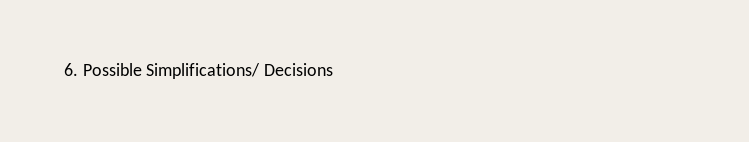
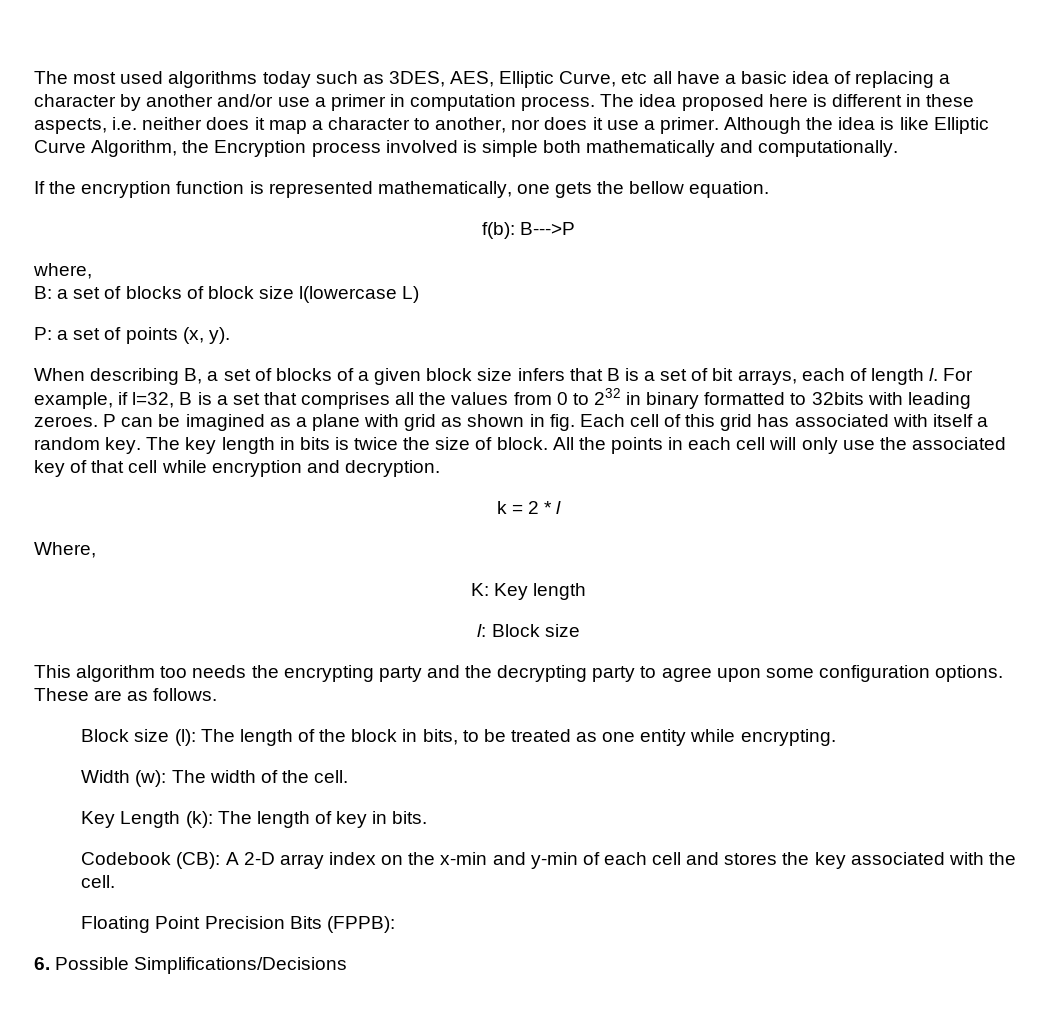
- 6. Possible Simplifications/ Decisions
+ The most used algorithms today such as 3DES, AES, Elliptic Curve, etc all have a basic idea of replacing a character by another and/or use a primer in computation process. The idea proposed here is different in these aspects, i.e. neither does it map a character to another, nor does it use a primer. Although the idea is like Elliptic Curve Algorithm, the Encryption process involved is simple both mathematically and computationally.
+ If the encryption function is represented mathematically, one gets the bellow equation.
+ f(b): B--->P
+ where,
+ B: a set of blocks of block size l(lowercase L)
+ P: a set of points (x, y).
+ When describing B, a set of blocks of a given block size infers that B is a set of bit arrays, each of length l. For example, if l=32, B is a set that comprises all the values from 0 to 232 in binary formatted to 32bits with leading zeroes. P can be imagined as a plane with grid as shown in fig. Each cell of this grid has associated with itself a random key. The key length in bits is twice the size of block. All the points in each cell will only use the associated key of that cell while encryption and decryption.
+ k = 2 * l
+ Where,
+ K: Key length
+ l: Block size
+ This algorithm too needs the encrypting party and the decrypting party to agree upon some configuration options. These are as follows.
+ Block size (l): The length of the block in bits, to be treated as one entity while encrypting.
+ Width (w): The width of the cell.
+ Key Length (k): The length of key in bits.
+ Codebook (CB): A 2-D array index on the x-min and y-min of each cell and stores the key associated with the cell.
+ Floating Point Precision Bits (FPPB):
+ 6. Possible Simplifications/Decisions

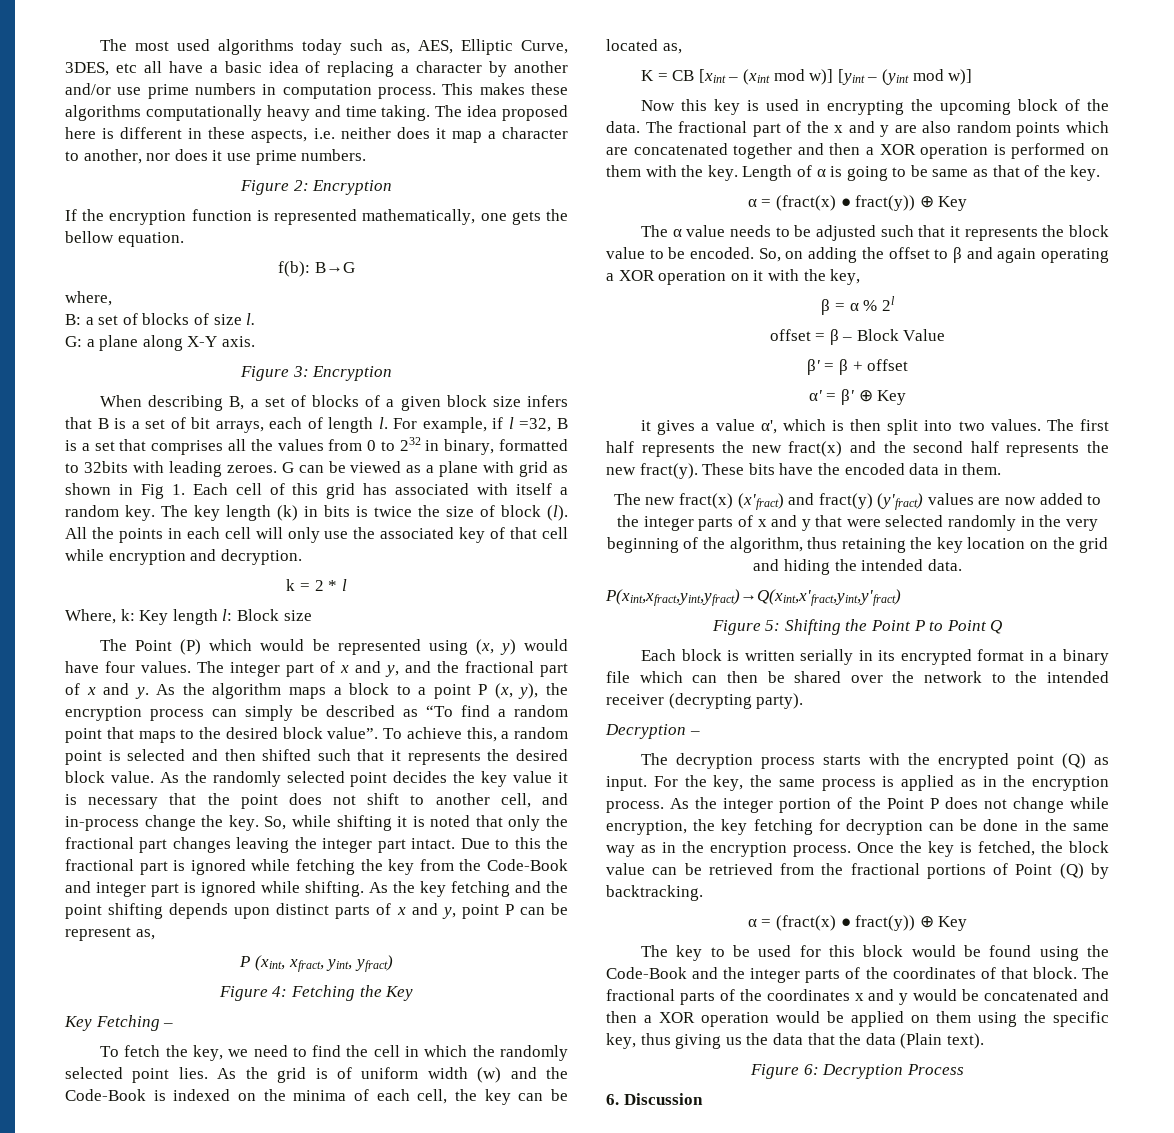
- The most used algorithms today such as 3DES, AES, Elliptic Curve, etc all have a basic idea of replacing a character by another and/or use a primer in computation process.
+ The most used algorithms today such as, AES, Elliptic Curve, 3DES, etc all have a basic idea of replacing a character by another and/or use prime numbers in computation process.
+ This makes these algorithms computationally heavy and time taking.
- The idea proposed here is different in these aspects, i.e. neither does it map a character to another, nor does it use a primer. Although the idea is like Elliptic Curve Algorithm, the Encryption process involved is simple both mathematically and computationally.
+ The idea proposed here is different in these aspects, i.e. neither does it map a character to another, nor does it use prime numbers.
+ Figure 2: Encryption
- f(b): B--->P
+ f(b): B→G
- B: a set of blocks of block size l(lowercase L)
- P: a set of points (x, y).
+ B: a set of blocks of size l.
+ G: a plane along X-Y axis.
+ Figure 3: Encryption
- For example, if l=32, B is a set that comprises all the values from 0 to 232 in binary formatted to 32bits with leading zeroes.
+ For example, if l =32, B is a set that comprises all the values from 0 to 232 in binary, formatted to 32bits with leading zeroes.
- P can be imagined as a plane with grid as shown in fig. Each cell of this grid has associated with itself a random key.
+ G can be viewed as a plane with grid as shown in Fig 1. Each cell of this grid has associated with itself a random key.
- The key length in bits is twice the size of block.
+ The key length (k) in bits is twice the size of block (l).
- Where,
- K: Key length
- l: Block size
+ Where, k: Key length l: Block size
- This algorithm too needs the encrypting party and the decrypting party to agree upon some configuration options. These are as follows.
- Block size (l): The length of the block in bits, to be treated as one entity while encrypting.
- Width (w): The width of the cell.
- Key Length (k): The length of key in bits.
- Codebook (CB): A 2-D array index on the x-min and y-min of each cell and stores the key associated with the cell.
- Floating Point Precision Bits (FPPB):
+ The Point (P) which would be represented using (x, y) would have four values. The integer part of x and y, and the fractional part of x and y. As the algorithm maps a block to a point P (x, y), the encryption process can simply be described as “To find a random point that maps to the desired block value”. To achieve this, a random point is selected and then shifted such that it represents the desired block value. As the randomly selected point decides the key value it is necessary that the point does not shift to another cell, and in-process change the key. So, while shifting it is noted that only the fractional part changes leaving the integer part intact. Due to this the fractional part is ignored while fetching the key from the Code-Book and integer part is ignored while shifting. As the key fetching and the point shifting depends upon distinct parts of x and y, point P can be represent as,
+ P (xint, xfract, yint, yfract)
+ Figure 4: Fetching the Key
+ Key Fetching –
+ To fetch the key, we need to find the cell in which the randomly selected point lies. As the grid is of uniform width (w) and the Code-Book is indexed on the minima of each cell, the key can be located as,
+ K = CB [xint – (xint mod w)] [yint – (yint mod w)]
+ Now this key is used in encrypting the upcoming block of the data. The fractional part of the x and y are also random points which are concatenated together and then a XOR operation is performed on them with the key. Length of α is going to be same as that of the key.
+ α = (fract(x) ● fract(y)) ⊕ Key
+ The α value needs to be adjusted such that it represents the block value to be encoded. So, on adding the offset to β and again operating a XOR operation on it with the key,
+ β = α % 2l
+ offset = β – Block Value
+ β' = β + offset
+ α' = β' ⊕ Key
+ it gives a value α', which is then split into two values. The first half represents the new fract(x) and the second half represents the new fract(y). These bits have the encoded data in them.
+ The new fract(x) (x'fract) and fract(y) (y'fract) values are now added to the integer parts of x and y that were selected randomly in the very beginning of the algorithm, thus retaining the key location on the grid and hiding the intended data.
+ P(xint,xfract,yint,yfract)→Q(xint,x'fract,yint,y'fract)
+ Figure 5: Shifting the Point P to Point Q
+ Each block is written serially in its encrypted format in a binary file which can then be shared over the network to the intended receiver (decrypting party).
+ Decryption –
+ The decryption process starts with the encrypted point (Q) as input. For the key, the same process is applied as in the encryption process. As the integer portion of the Point P does not change while encryption, the key fetching for decryption can be done in the same way as in the encryption process. Once the key is fetched, the block value can be retrieved from the fractional portions of Point (Q) by backtracking.
+ α = (fract(x) ● fract(y)) ⊕ Key
+ The key to be used for this block would be found using the Code-Book and the integer parts of the coordinates of that block. The fractional parts of the coordinates x and y would be concatenated and then a XOR operation would be applied on them using the specific key, thus giving us the data that the data (Plain text).
+ Figure 6: Decryption Process
- 6. Possible Simplifications/Decisions
+ 6. Discussion

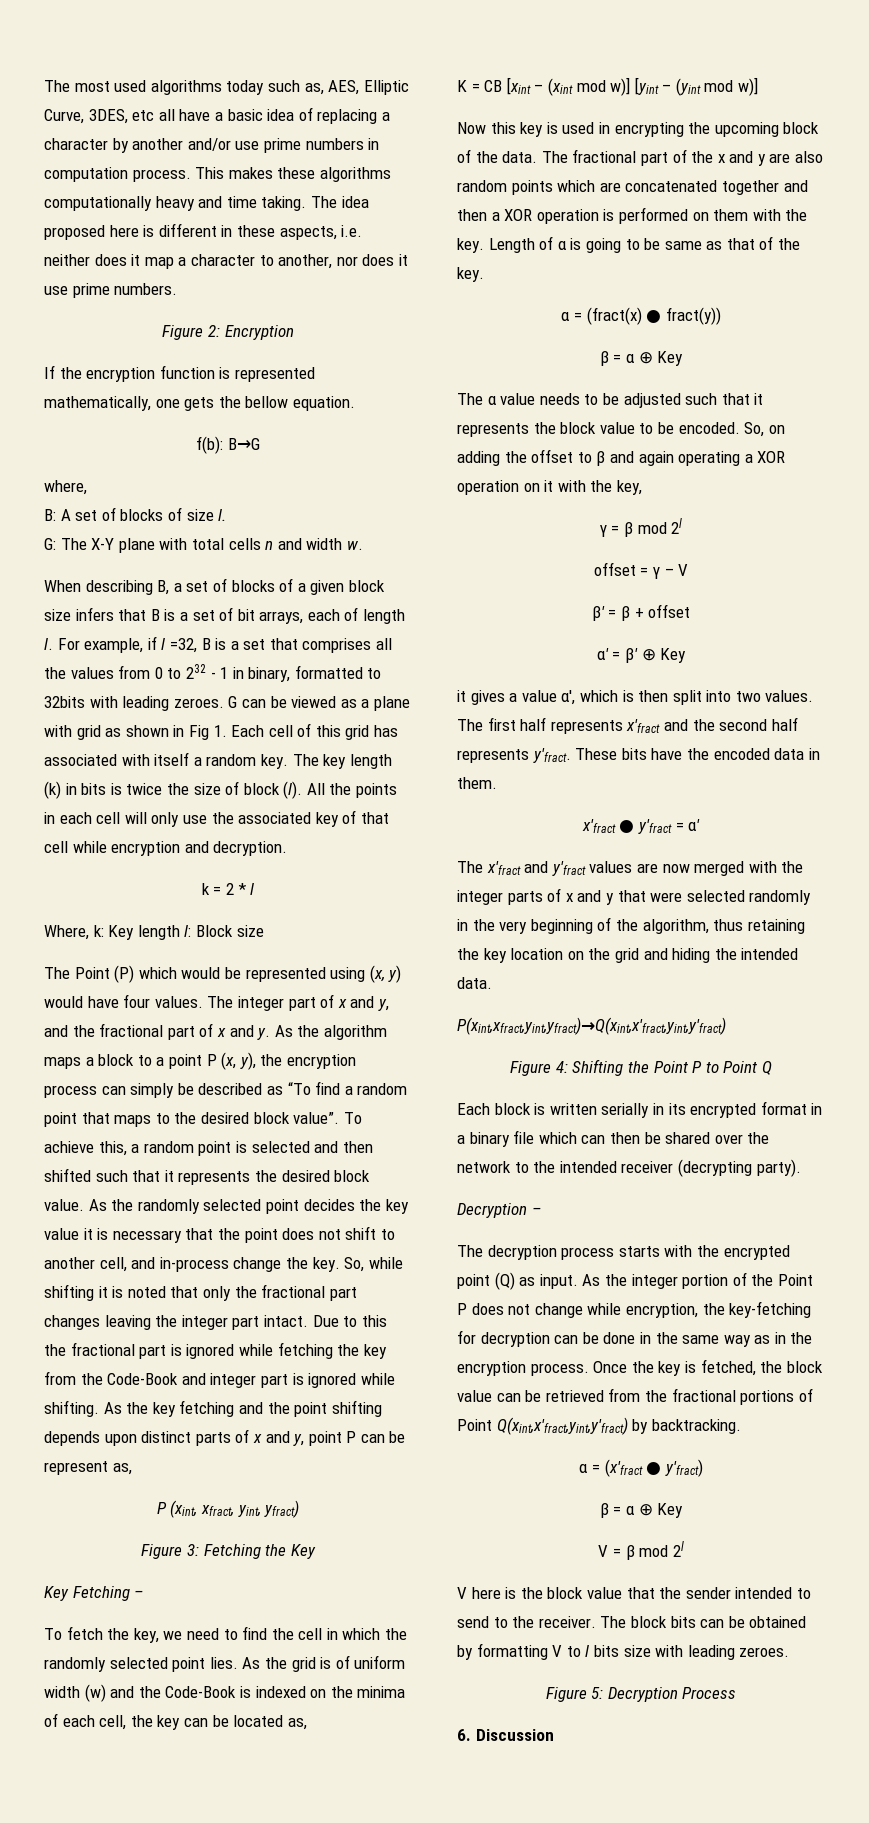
- B: a set of blocks of size l.
+ B: A set of blocks of size l.
- G: a plane along X-Y axis.
- Figure 3: Encryption
+ G: The X-Y plane with total cells n and width w.
- For example, if l =32, B is a set that comprises all the values from 0 to 232 in binary, formatted to 32bits with leading zeroes.
+ For example, if l =32, B is a set that comprises all the values from 0 to 232 - 1 in binary, formatted to 32bits with leading zeroes.
- Figure 4: Fetching the Key
+ Figure 3: Fetching the Key
  Length of α is going to be same as that of the key.
- α = (fract(x) ● fract(y)) ⊕ Key
+ α = (fract(x) ● fract(y))
+ β = α ⊕ Key
- β = α % 2l
+ γ = β mod 2l
- offset = β – Block Value
+ offset = γ – V
- The first half represents the new fract(x) and the second half represents the new fract(y).
+ The first half represents x'fract and the second half represents y'fract.
- The new fract(x) (x'fract) and fract(y) (y'fract) values are now added to the integer parts of x and y that were selected randomly in the very beginning of the algorithm, thus retaining the key location on the grid and hiding the intended data.
+ x'fract ● y'fract = α'
+ The x'fract and y'fract values are now merged with the integer parts of x and y that were selected randomly in the very beginning of the algorithm, thus retaining the key location on the grid and hiding the intended data.
- Figure 5: Shifting the Point P to Point Q
+ Figure 4: Shifting the Point P to Point Q
- For the key, the same process is applied as in the encryption process.
- As the integer portion of the Point P does not change while encryption, the key fetching for decryption can be done in the same way as in the encryption process.
+ As the integer portion of the Point P does not change while encryption, the key-fetching for decryption can be done in the same way as in the encryption process.
- Once the key is fetched, the block value can be retrieved from the fractional portions of Point (Q) by backtracking.
- α = (fract(x) ● fract(y)) ⊕ Key
- The key to be used for this block would be found using the Code-Book and the integer parts of the coordinates of that block. The fractional parts of the coordinates x and y would be concatenated and then a XOR operation would be applied on them using the specific key, thus giving us the data that the data (Plain text).
- Figure 6: Decryption Process
+ Once the key is fetched, the block value can be retrieved from the fractional portions of Point Q(xint,x'fract,yint,y'fract) by backtracking.
+ α = (x'fract ● y'fract)
+ β = α ⊕ Key
+ V = β mod 2l
+ V here is the block value that the sender intended to send to the receiver. The block bits can be obtained by formatting V to l bits size with leading zeroes.
+ Figure 5: Decryption Process

